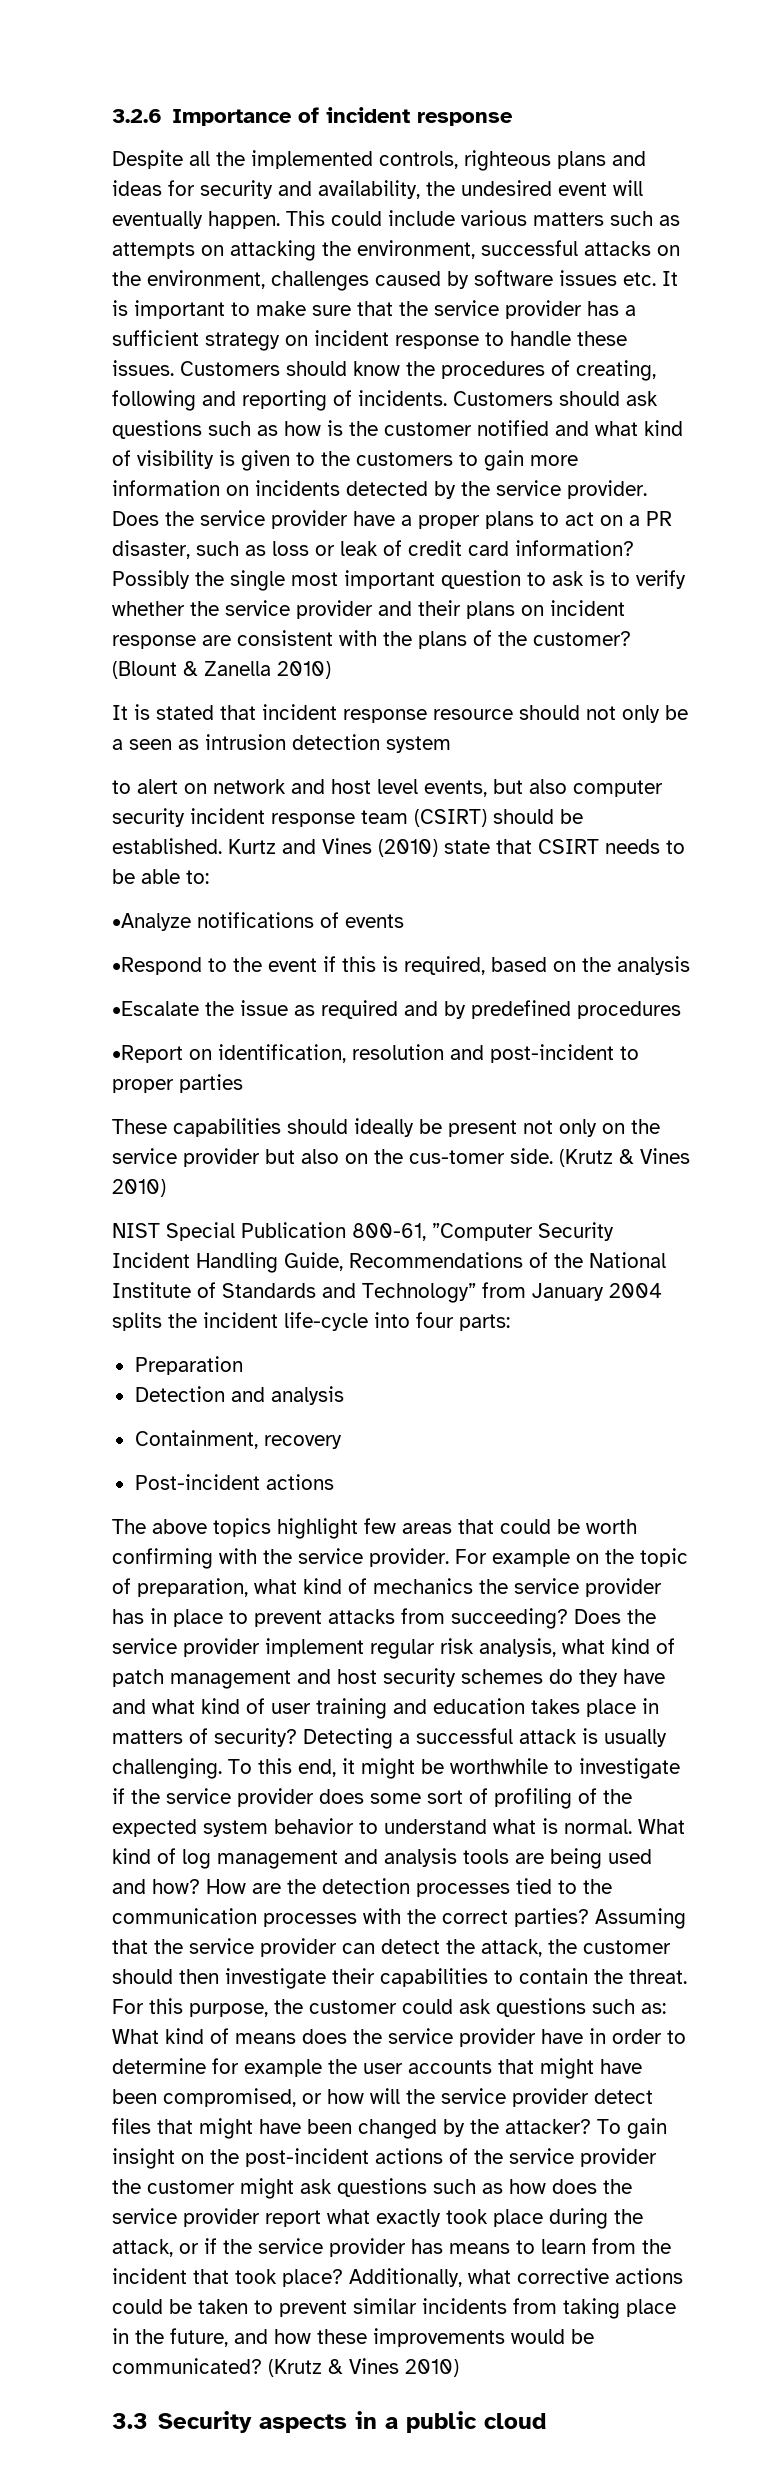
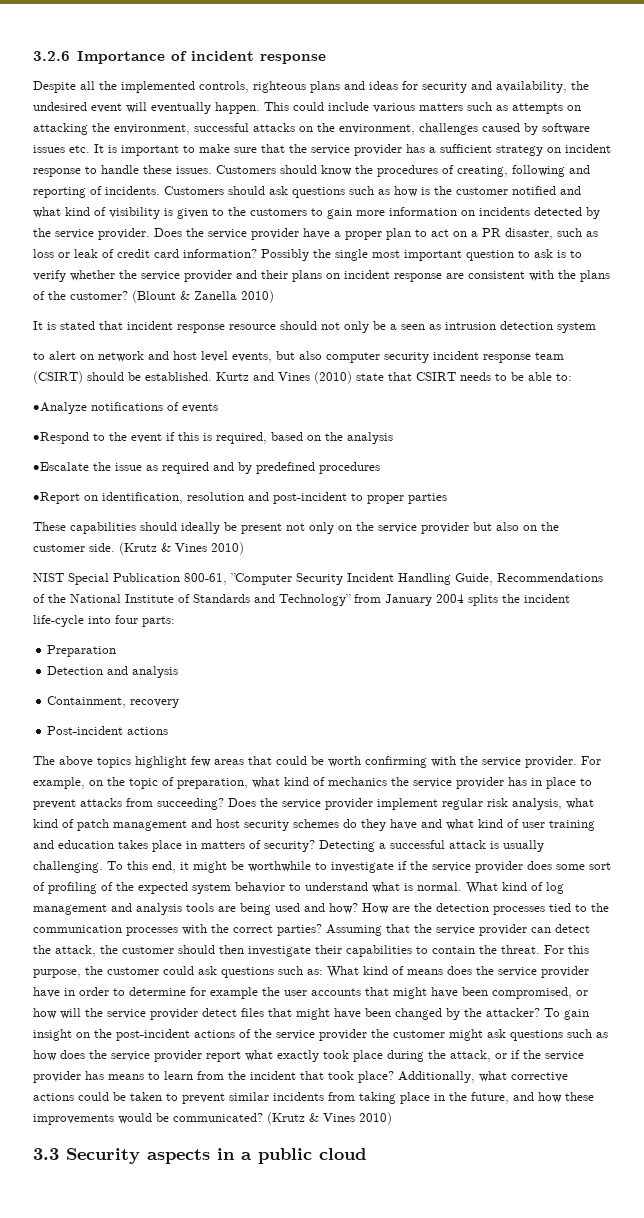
- Does the service provider have a proper plans to act on a PR disaster, such as loss or leak of credit card information?
+ Does the service provider have a proper plan to act on a PR disaster, such as loss or leak of credit card information?
- These capabilities should ideally be present not only on the service provider but also on the cus-tomer side.
+ These capabilities should ideally be present not only on the service provider but also on the customer side.
- For example on the topic of preparation, what kind of mechanics the service provider has in place to prevent attacks from succeeding?
+ For example, on the topic of preparation, what kind of mechanics the service provider has in place to prevent attacks from succeeding?

